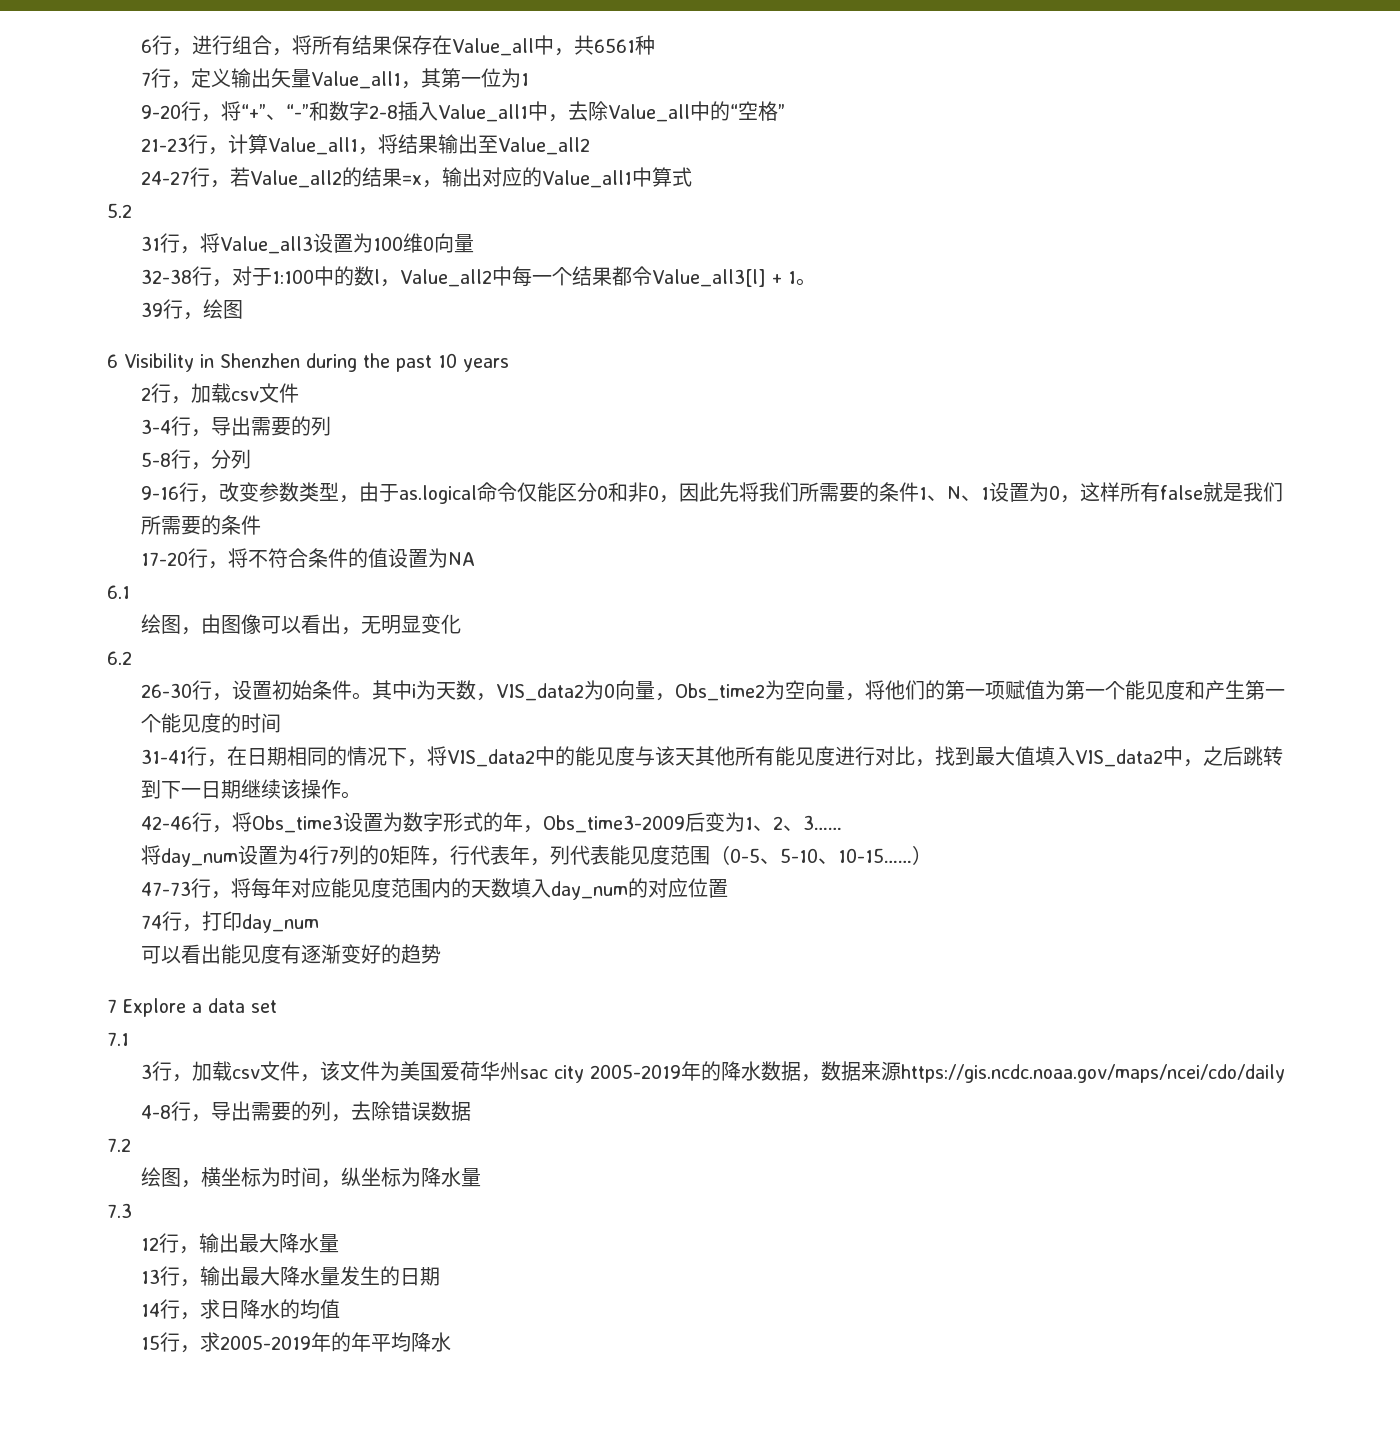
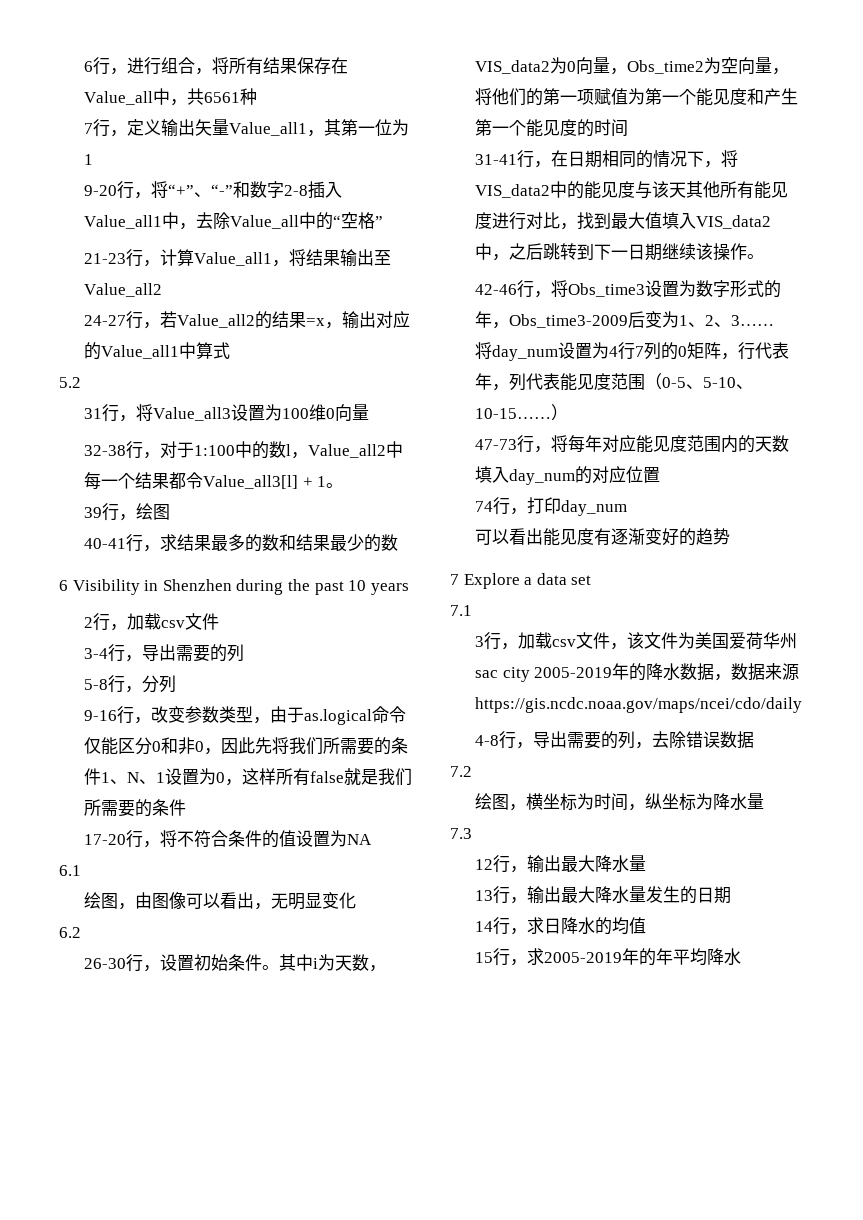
+ 40-41行，求结果最多的数和结果最少的数

